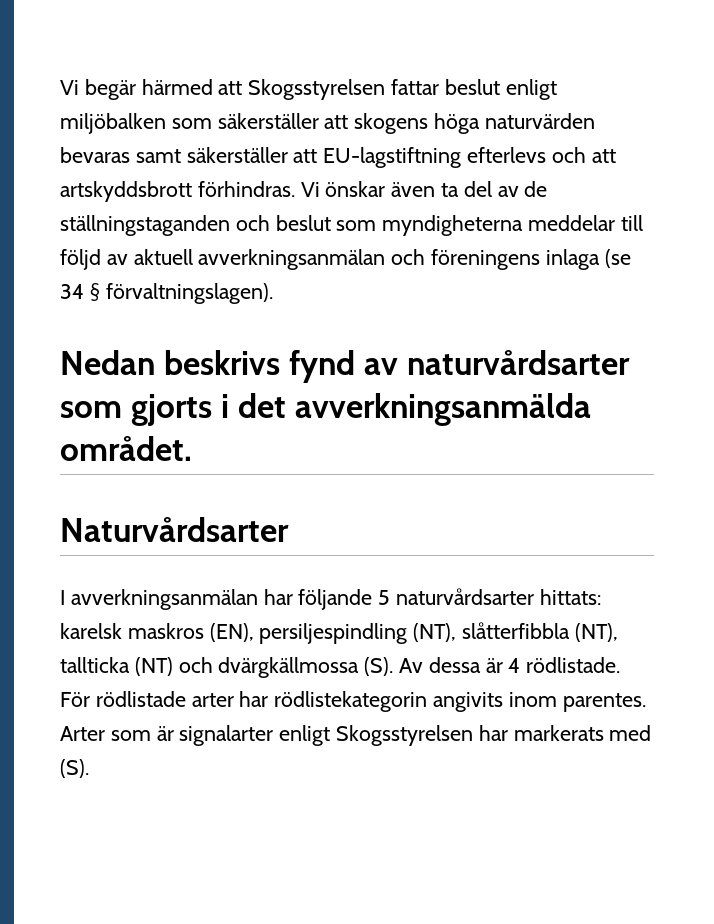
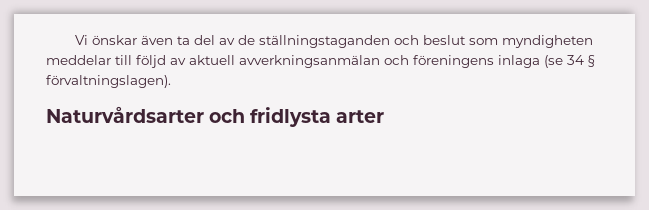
- Vi begär härmed att Skogsstyrelsen fattar beslut enligt miljöbalken som säkerställer att skogens höga naturvärden bevaras samt säkerställer att EU-lagstiftning efterlevs och att artskyddsbrott förhindras. Vi önskar även ta del av de ställningstaganden och beslut som myndigheterna meddelar till följd av aktuell avverkningsanmälan och föreningens inlaga (se 34 § förvaltningslagen).
+ Vi önskar även ta del av de ställningstaganden och beslut som myndigheten meddelar till följd av aktuell avverkningsanmälan och föreningens inlaga (se 34 § förvaltningslagen).
- Nedan beskrivs fynd av naturvårdsarter som gjorts i det avverkningsanmälda området.
- Naturvårdsarter
- I avverkningsanmälan har följande 5 naturvårdsarter hittats: karelsk maskros (EN), persiljespindling (NT), slåtterfibbla (NT), tallticka (NT) och dvärgkällmossa (S). Av dessa är 4 rödlistade. För rödlistade arter har rödlistekategorin angivits inom parentes. Arter som är signalarter enligt Skogsstyrelsen har markerats med (S).
+ Naturvårdsarter och fridlysta arter

